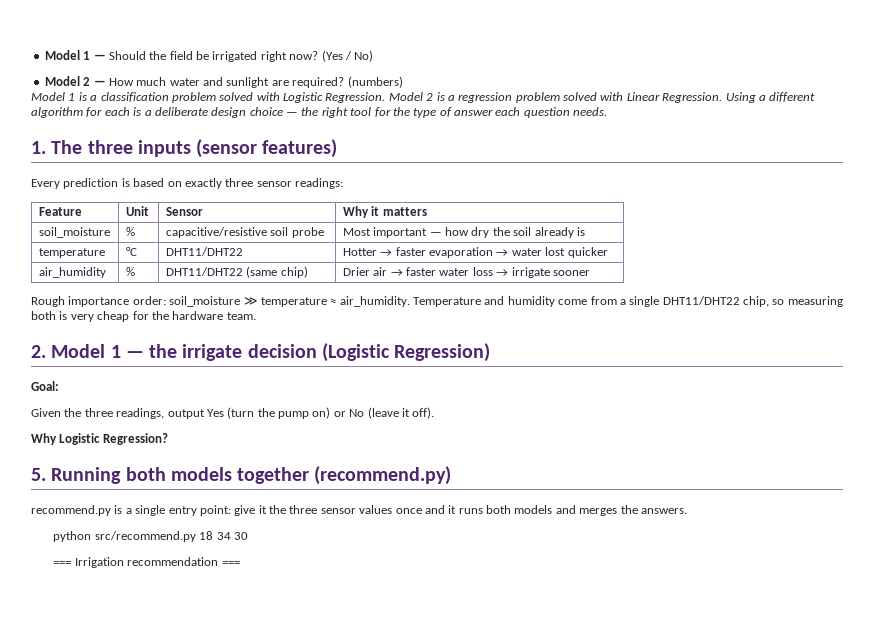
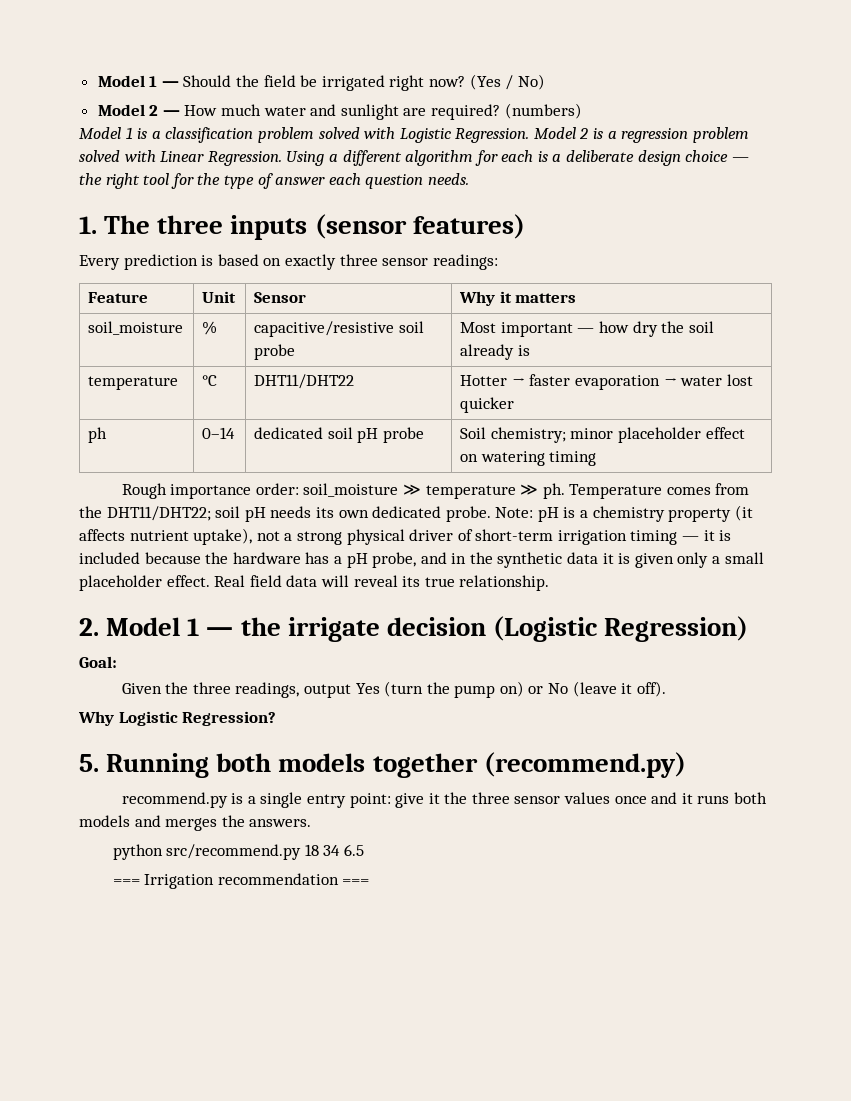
- air_humidity | % | DHT11/DHT22 (same chip) | Drier air → faster water loss → irrigate sooner
+ ph | 0–14 | dedicated soil pH probe | Soil chemistry; minor placeholder effect on watering timing
- Rough importance order: soil_moisture ≫ temperature ≈ air_humidity. Temperature and humidity come from a single DHT11/DHT22 chip, so measuring both is very cheap for the hardware team.
+ Rough importance order: soil_moisture ≫ temperature ≫ ph. Temperature comes from the DHT11/DHT22; soil pH needs its own dedicated probe. Note: pH is a chemistry property (it affects nutrient uptake), not a strong physical driver of short-term irrigation timing — it is included because the hardware has a pH probe, and in the synthetic data it is given only a small placeholder effect. Real field data will reveal its true relationship.
- python src/recommend.py 18 34 30
+ python src/recommend.py 18 34 6.5

